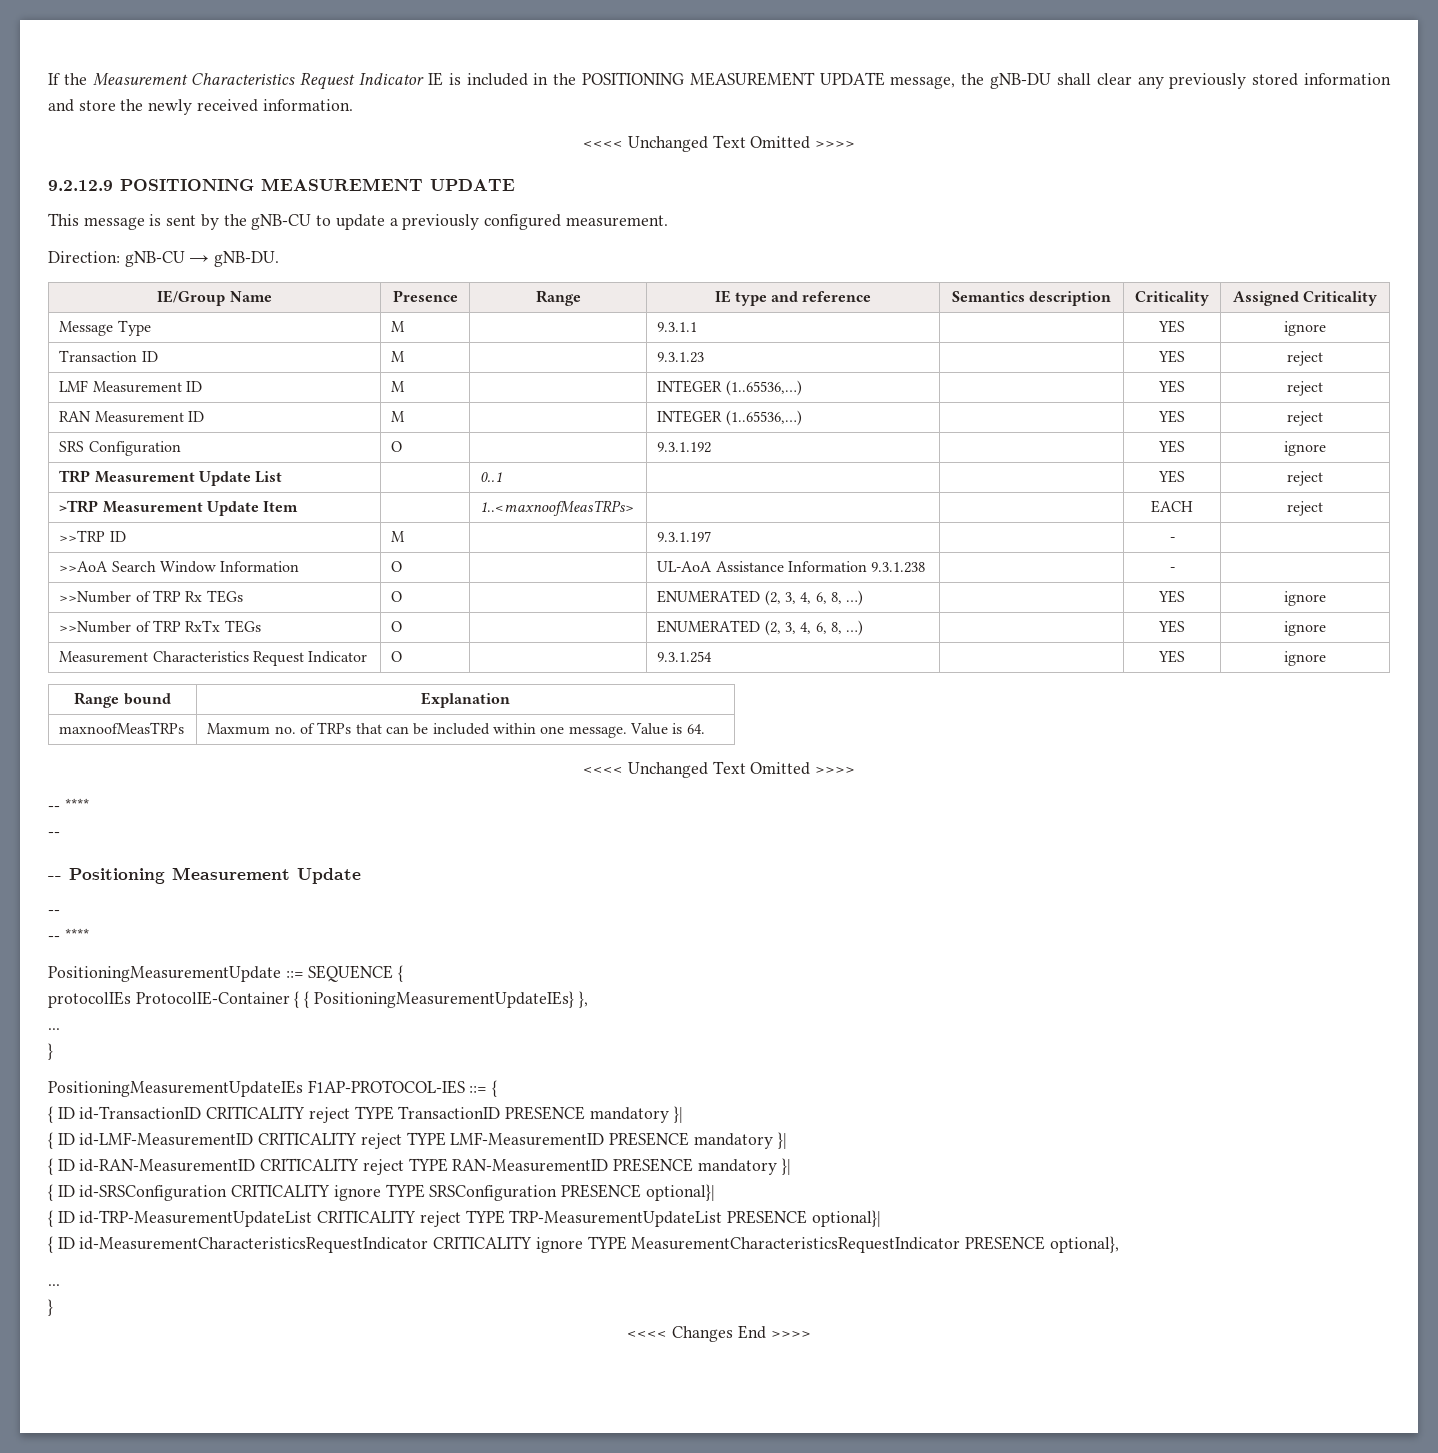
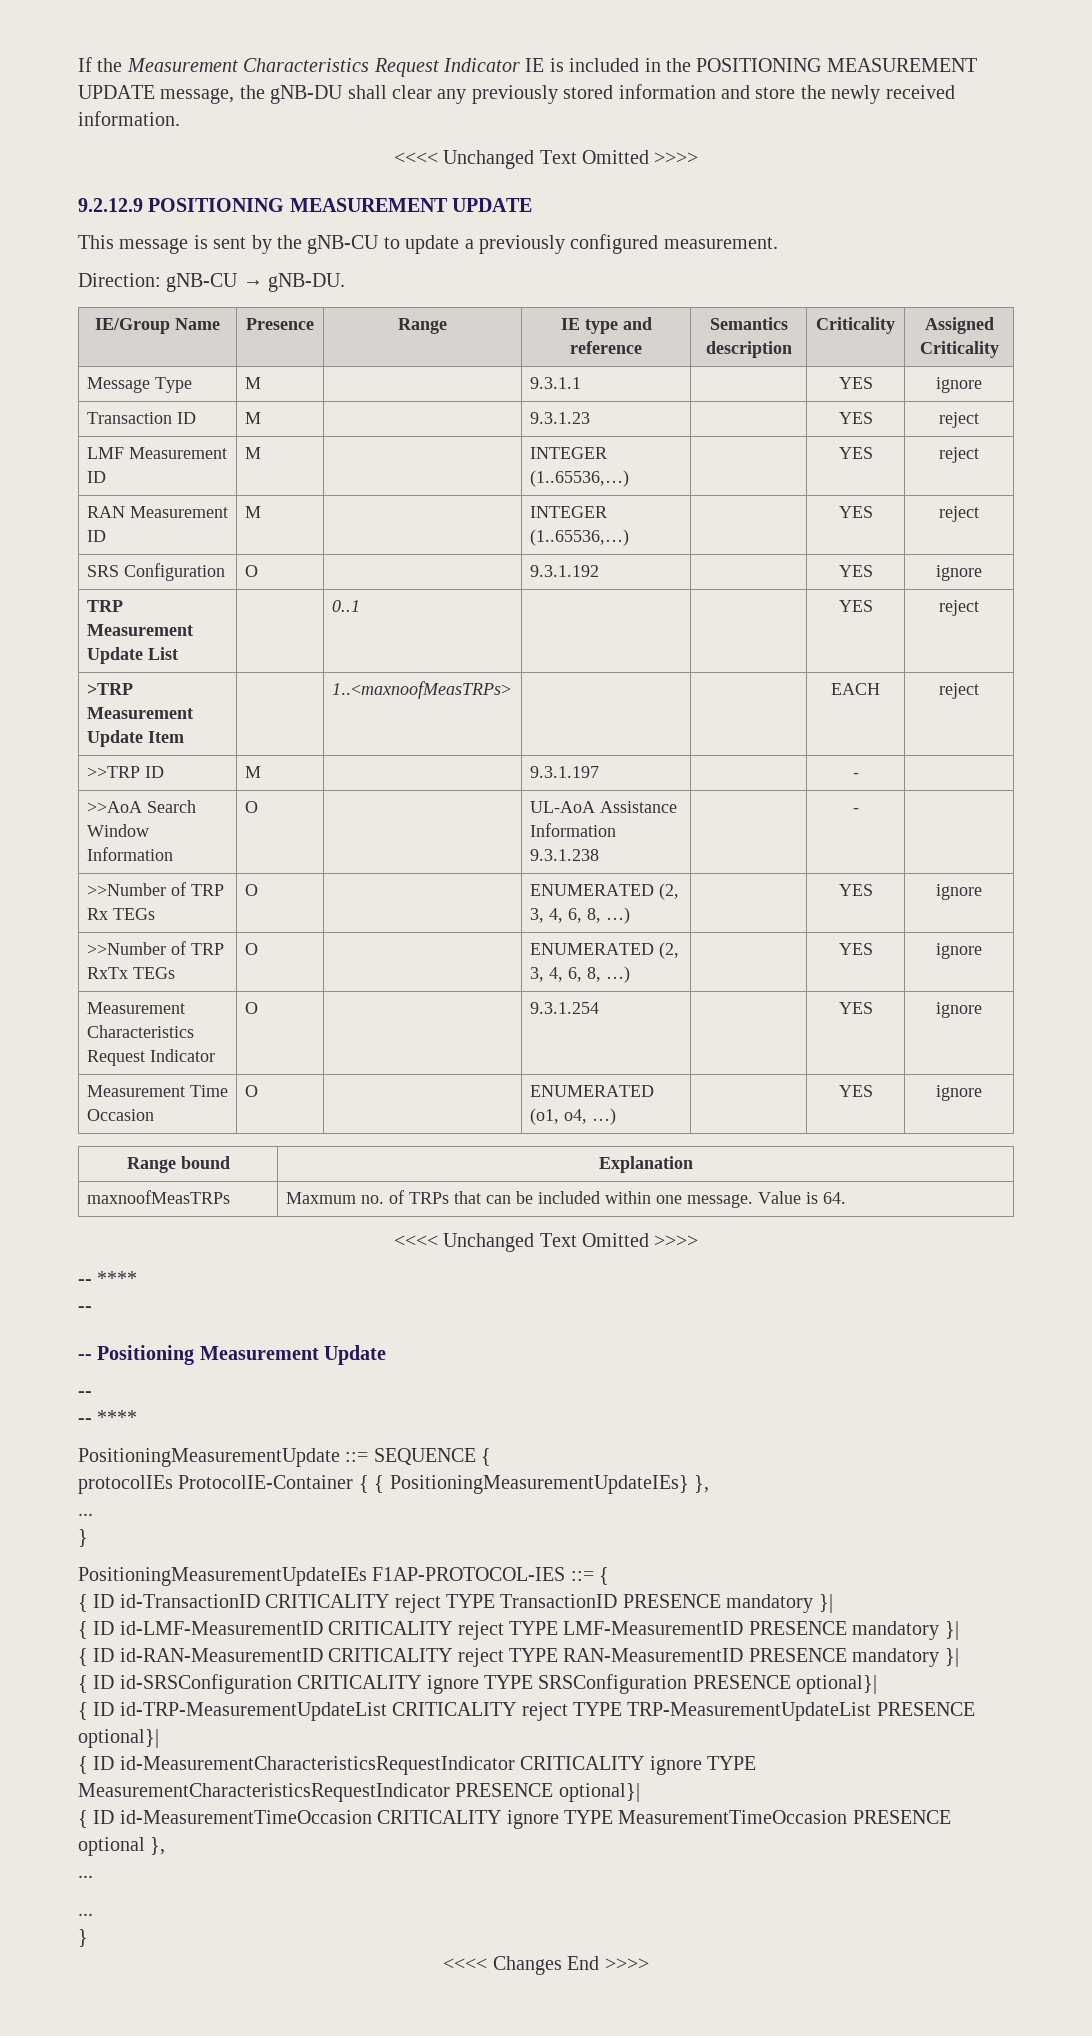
+ Measurement Time Occasion | O | | ENUMERATED (o1, o4, …) | | YES | ignore
- { ID id-MeasurementCharacteristicsRequestIndicator CRITICALITY ignore TYPE MeasurementCharacteristicsRequestIndicator PRESENCE optional},
+ { ID id-MeasurementCharacteristicsRequestIndicator CRITICALITY ignore TYPE MeasurementCharacteristicsRequestIndicator PRESENCE optional}|
+ { ID id-MeasurementTimeOccasion CRITICALITY ignore TYPE MeasurementTimeOccasion PRESENCE optional },
+ ...

